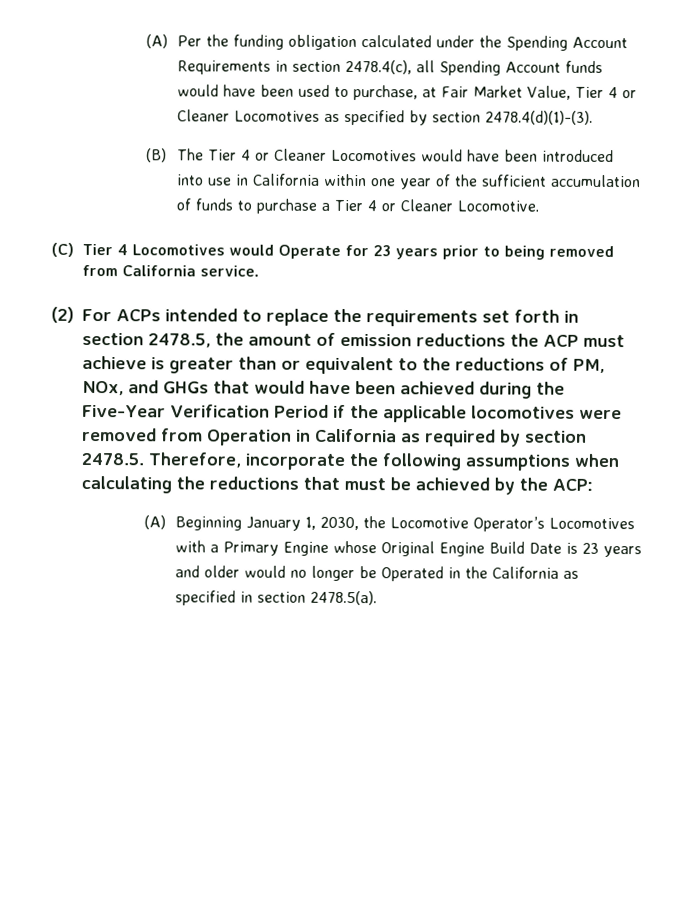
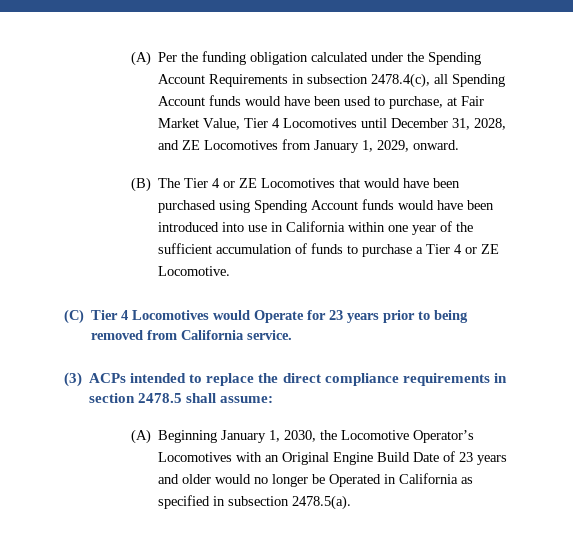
- (A) Per the funding obligation calculated under the Spending Account Requirements in section 2478.4(c), all Spending Account funds would have been used to purchase, at Fair Market Value, Tier 4 or Cleaner Locomotives as specified by section 2478.4(d)(1)-(3).
+ (A) Per the funding obligation calculated under the Spending Account Requirements in subsection 2478.4(c), all Spending Account funds would have been used to purchase, at Fair Market Value, Tier 4 Locomotives until December 31, 2028, and ZE Locomotives from January 1, 2029, onward.
- (B) The Tier 4 or Cleaner Locomotives would have been introduced into use in California within one year of the sufficient accumulation of funds to purchase a Tier 4 or Cleaner Locomotive.
+ (B) The Tier 4 or ZE Locomotives that would have been purchased using Spending Account funds would have been introduced into use in California within one year of the sufficient accumulation of funds to purchase a Tier 4 or ZE Locomotive.
- (2) For ACPs intended to replace the requirements set forth in section 2478.5, the amount of emission reductions the ACP must achieve is greater than or equivalent to the reductions of PM, NOx, and GHGs that would have been achieved during the Five-Year Verification Period if the applicable locomotives were removed from Operation in California as required by section 2478.5. Therefore, incorporate the following assumptions when calculating the reductions that must be achieved by the ACP:
+ (3) ACPs intended to replace the direct compliance requirements in section 2478.5 shall assume:
- (A) Beginning January 1, 2030, the Locomotive Operator’s Locomotives with a Primary Engine whose Original Engine Build Date is 23 years and older would no longer be Operated in the California as specified in section 2478.5(a).
+ (A) Beginning January 1, 2030, the Locomotive Operator’s Locomotives with an Original Engine Build Date of 23 years and older would no longer be Operated in California as specified in subsection 2478.5(a).

